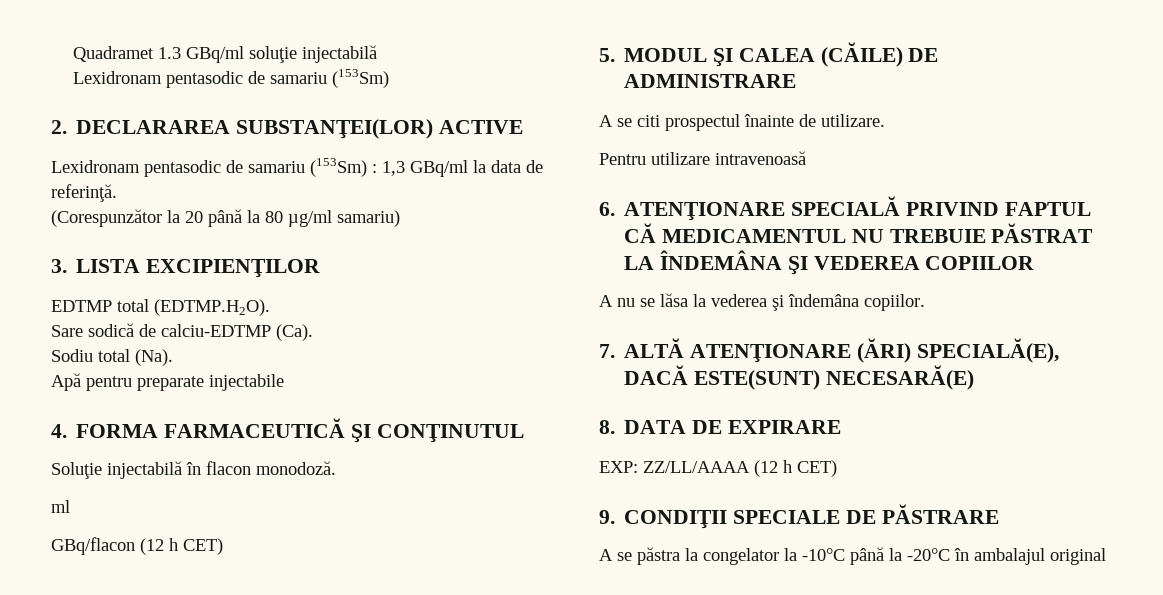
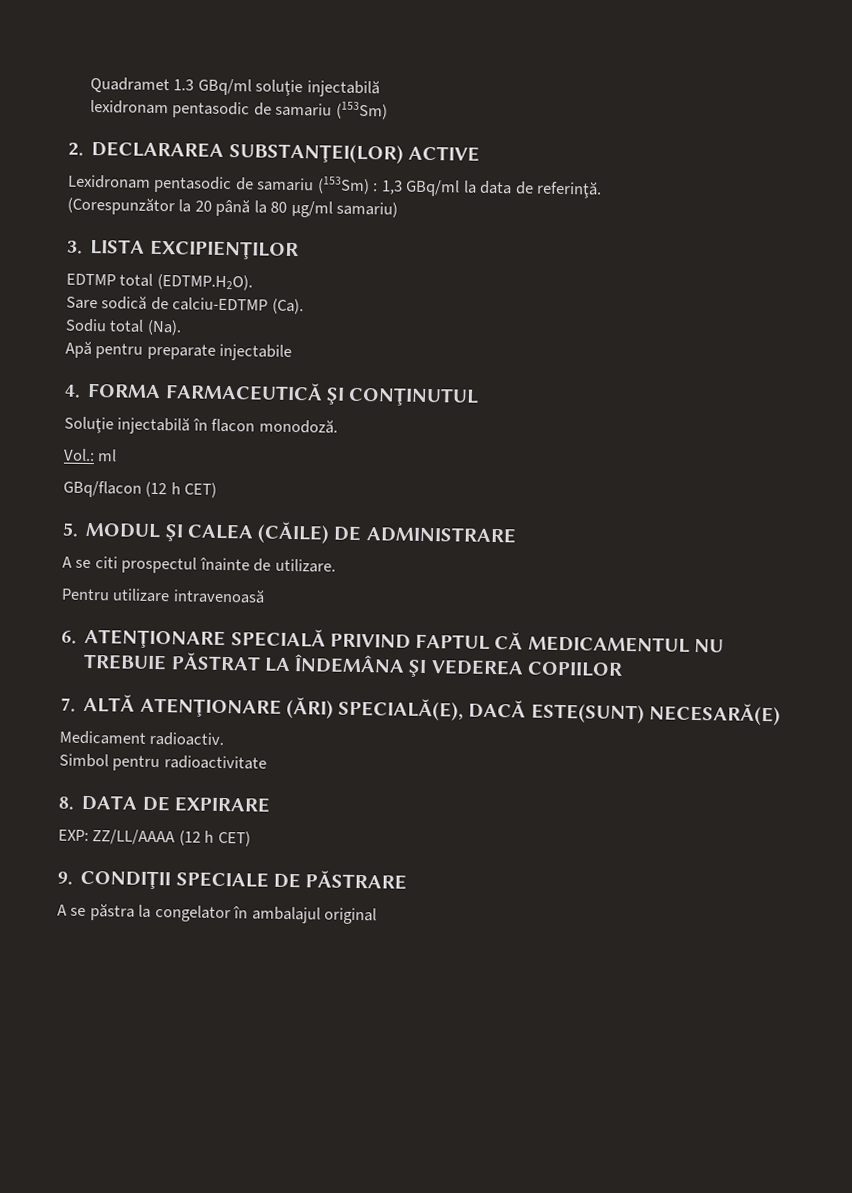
  Quadramet 1.3 GBq/ml soluţie injectabilă
- Lexidronam pentasodic de samariu (153Sm)
+ lexidronam pentasodic de samariu (153Sm)
- ml
+ Vol.: ml
- A nu se lăsa la vederea şi îndemâna copiilor.
+ Medicament radioactiv.
+ Simbol pentru radioactivitate
- A se păstra la congelator la -10°C până la -20°C în ambalajul original
+ A se păstra la congelator în ambalajul original

